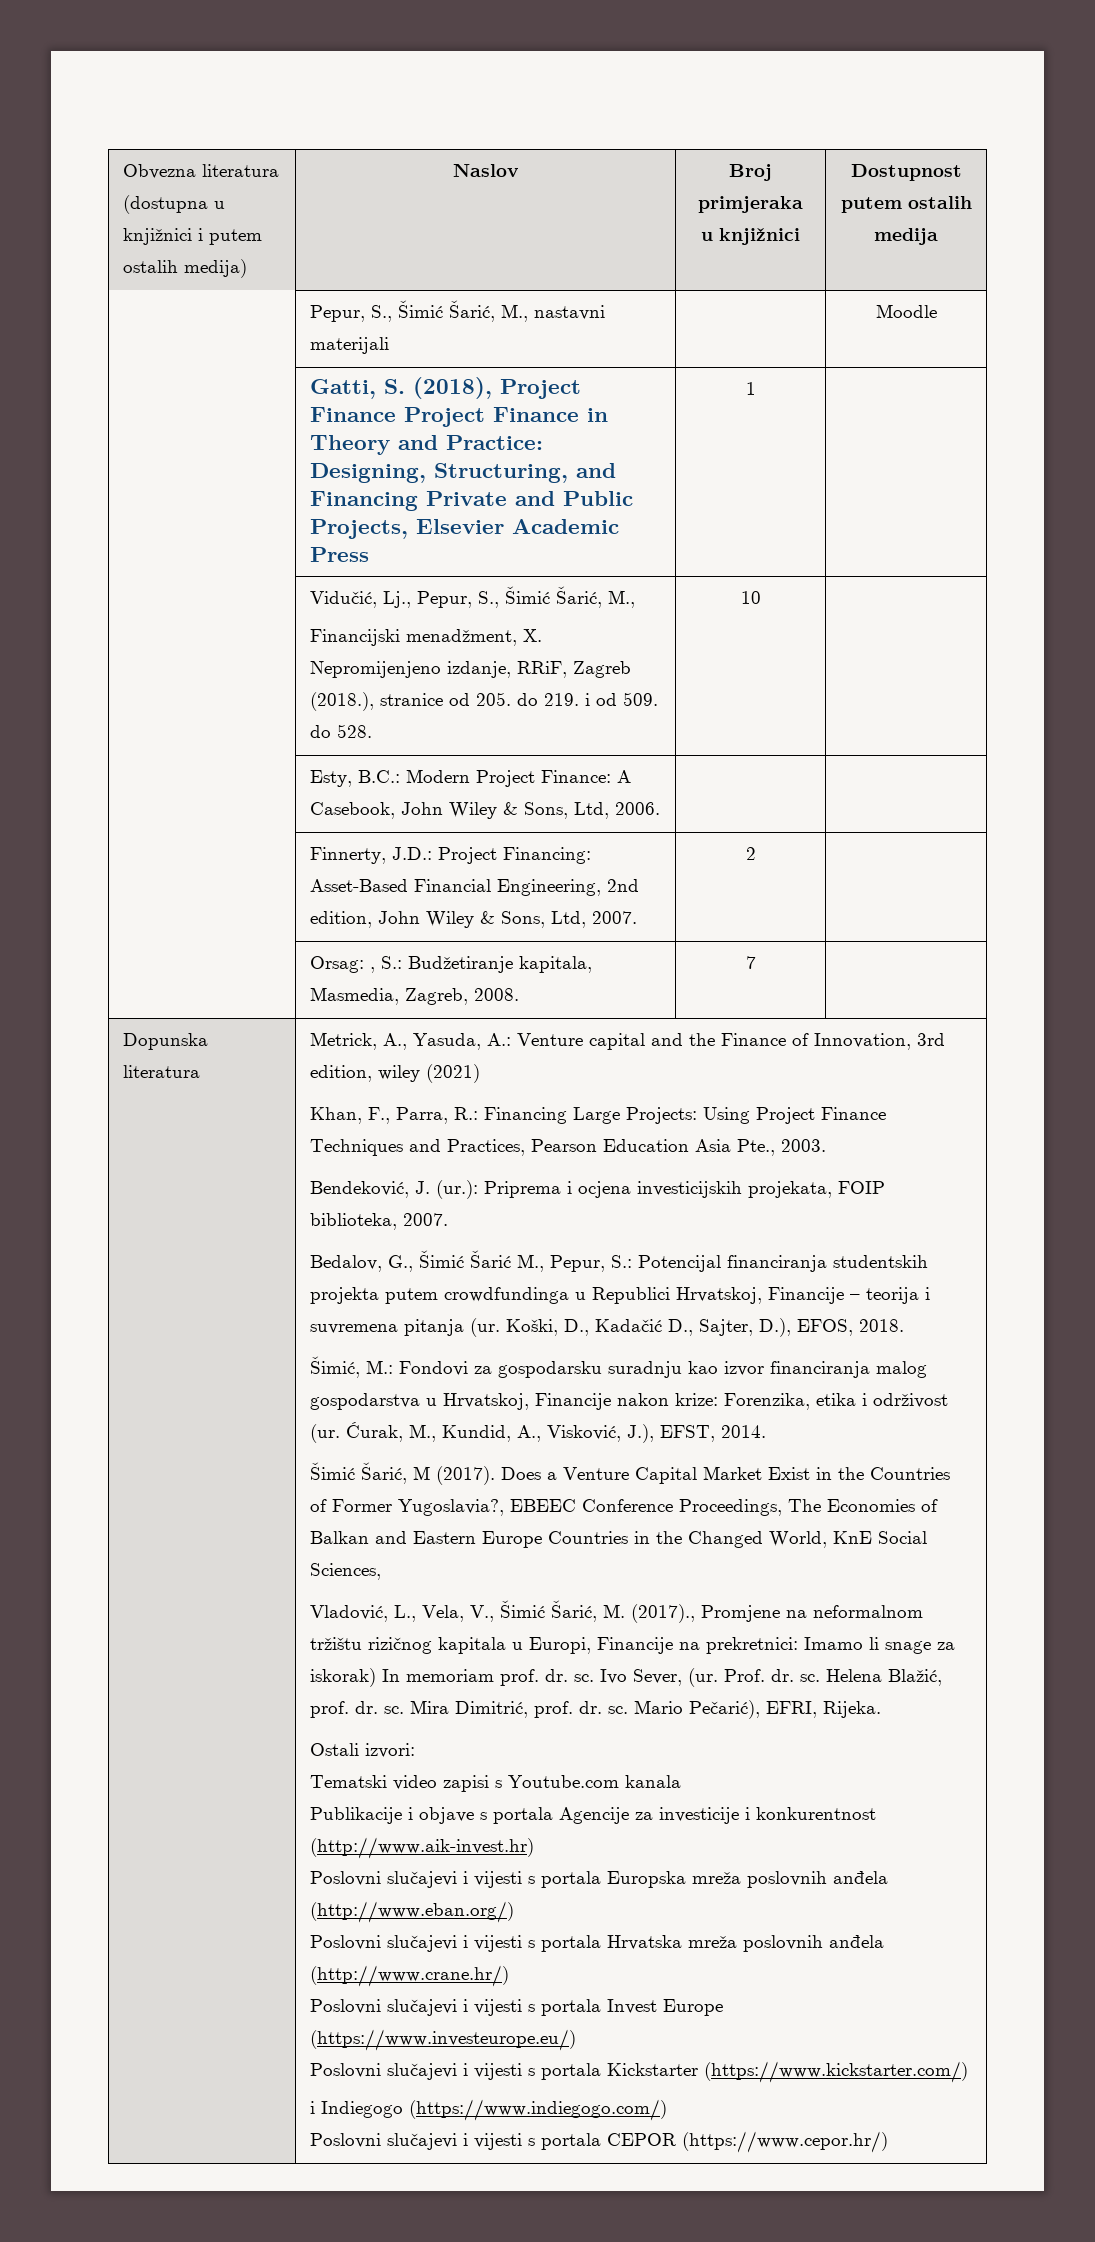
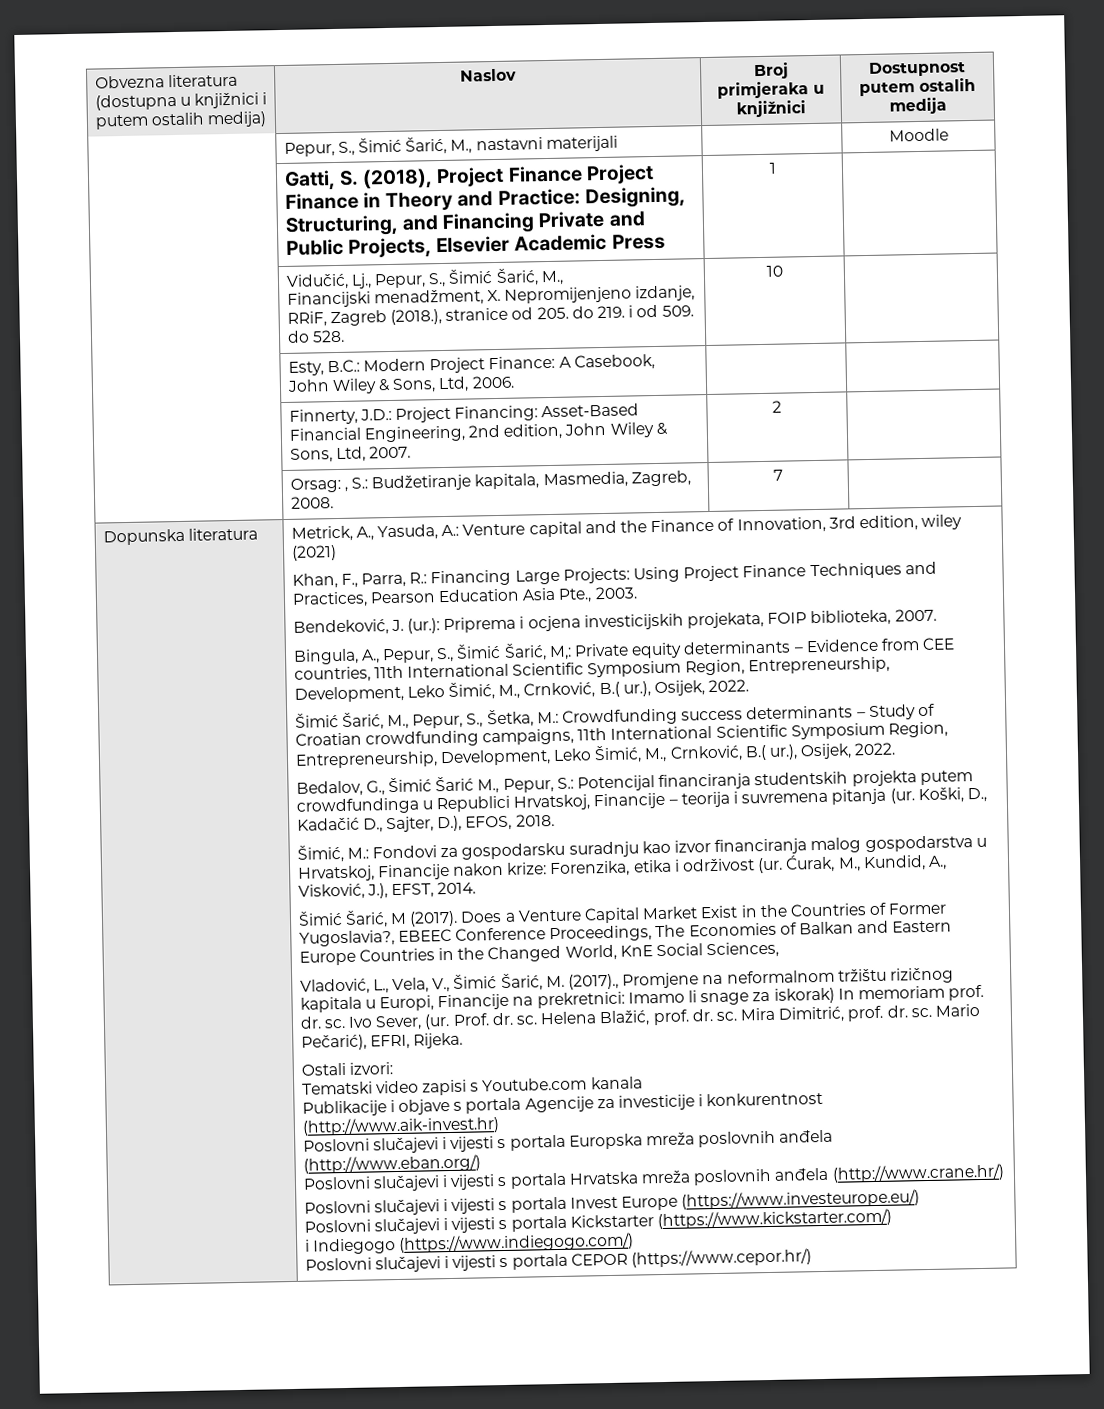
+ Bingula, A., Pepur, S., Šimić Šarić, M,: Private equity determinants – Evidence from CEE countries, 11th International Scientific Symposium Region, Entrepreneurship, Development, Leko Šimić, M., Crnković, B.( ur.), Osijek, 2022.
+ Šimić Šarić, M., Pepur, S., Šetka, M.: Crowdfunding success determinants – Study of Croatian crowdfunding campaigns, 11th International Scientific Symposium Region, Entrepreneurship, Development, Leko Šimić, M., Crnković, B.( ur.), Osijek, 2022.

